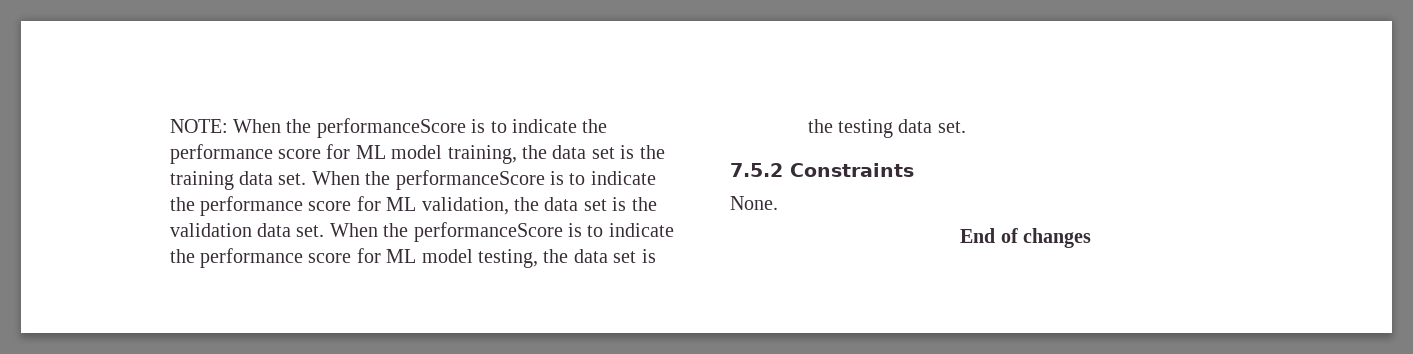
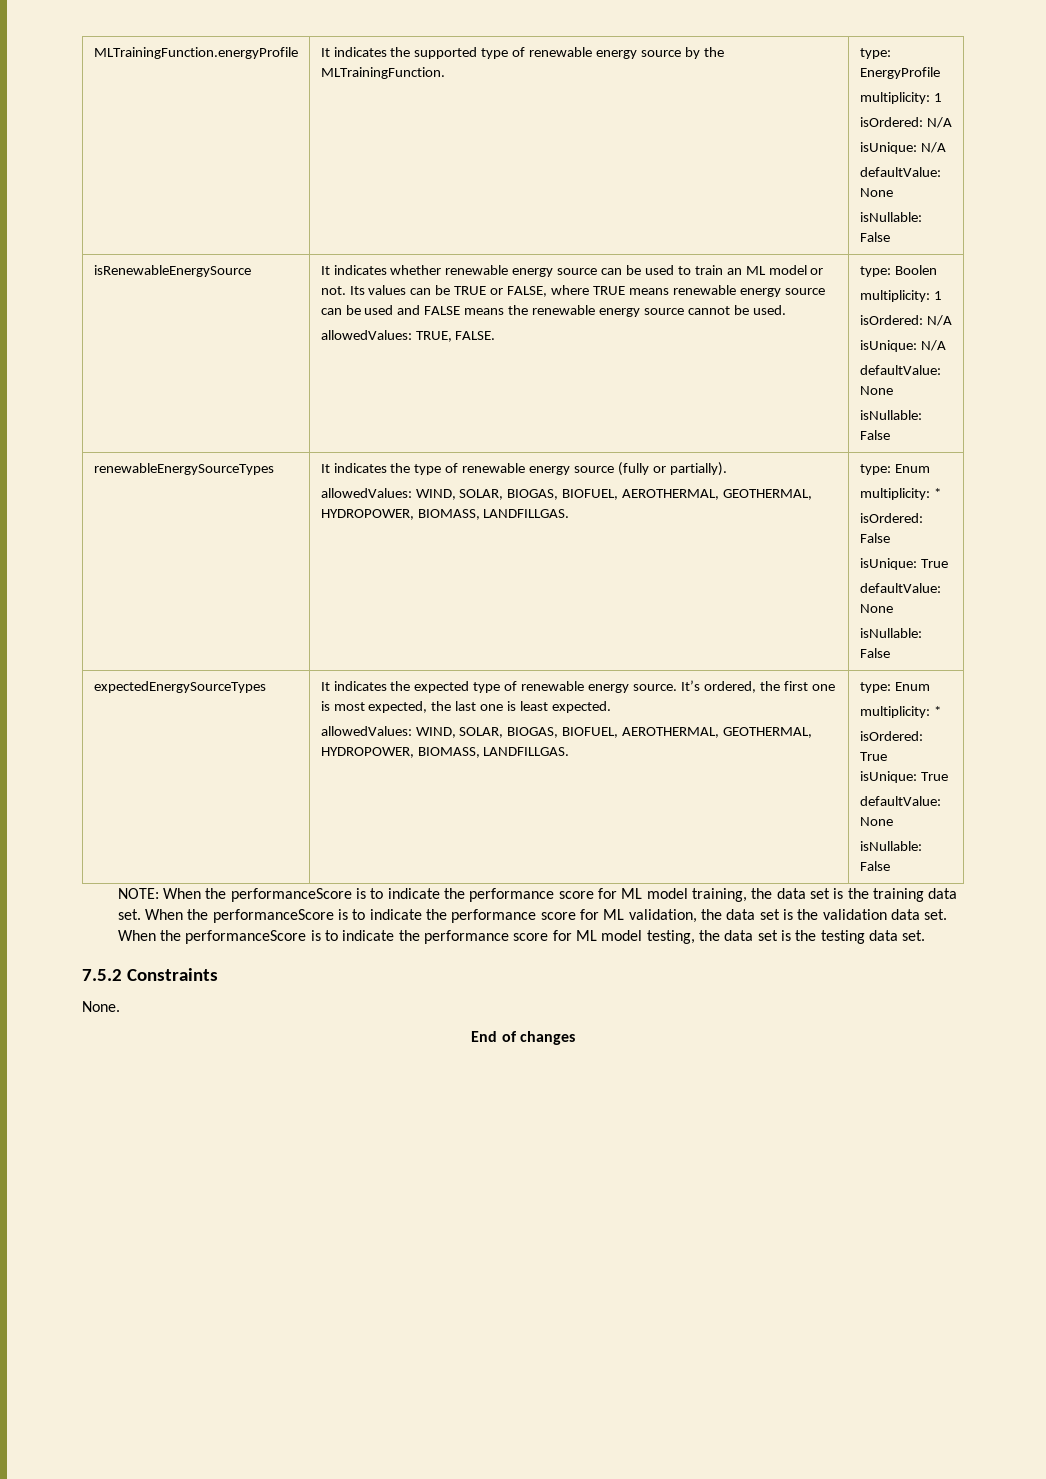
+ MLTrainingFunction.energyProfile | It indicates the supported type of renewable energy source by the MLTrainingFunction. | type: EnergyProfile
+ multiplicity: 1
+ isOrdered: N/A
+ isUnique: N/A
+ defaultValue: None
+ isNullable: False
+ isRenewableEnergySource | It indicates whether renewable energy source can be used to train an ML model or not. Its values can be TRUE or FALSE, where TRUE means renewable energy source can be used and FALSE means the renewable energy source cannot be used.
+ allowedValues: TRUE, FALSE. | type: Boolen
+ multiplicity: 1
+ isOrdered: N/A
+ isUnique: N/A
+ defaultValue: None
+ isNullable: False
+ renewableEnergySourceTypes | It indicates the type of renewable energy source (fully or partially).
+ allowedValues: WIND, SOLAR, BIOGAS, BIOFUEL, AEROTHERMAL, GEOTHERMAL, HYDROPOWER, BIOMASS, LANDFILLGAS. | type: Enum
+ multiplicity: *
+ isOrdered: False
+ isUnique: True
+ defaultValue: None
+ isNullable: False
+ expectedEnergySourceTypes | It indicates the expected type of renewable energy source. It’s ordered, the first one is most expected, the last one is least expected.
+ allowedValues: WIND, SOLAR, BIOGAS, BIOFUEL, AEROTHERMAL, GEOTHERMAL, HYDROPOWER, BIOMASS, LANDFILLGAS. | type: Enum
+ multiplicity: *
+ isOrdered: True
+ isUnique: True
+ defaultValue: None
+ isNullable: False

